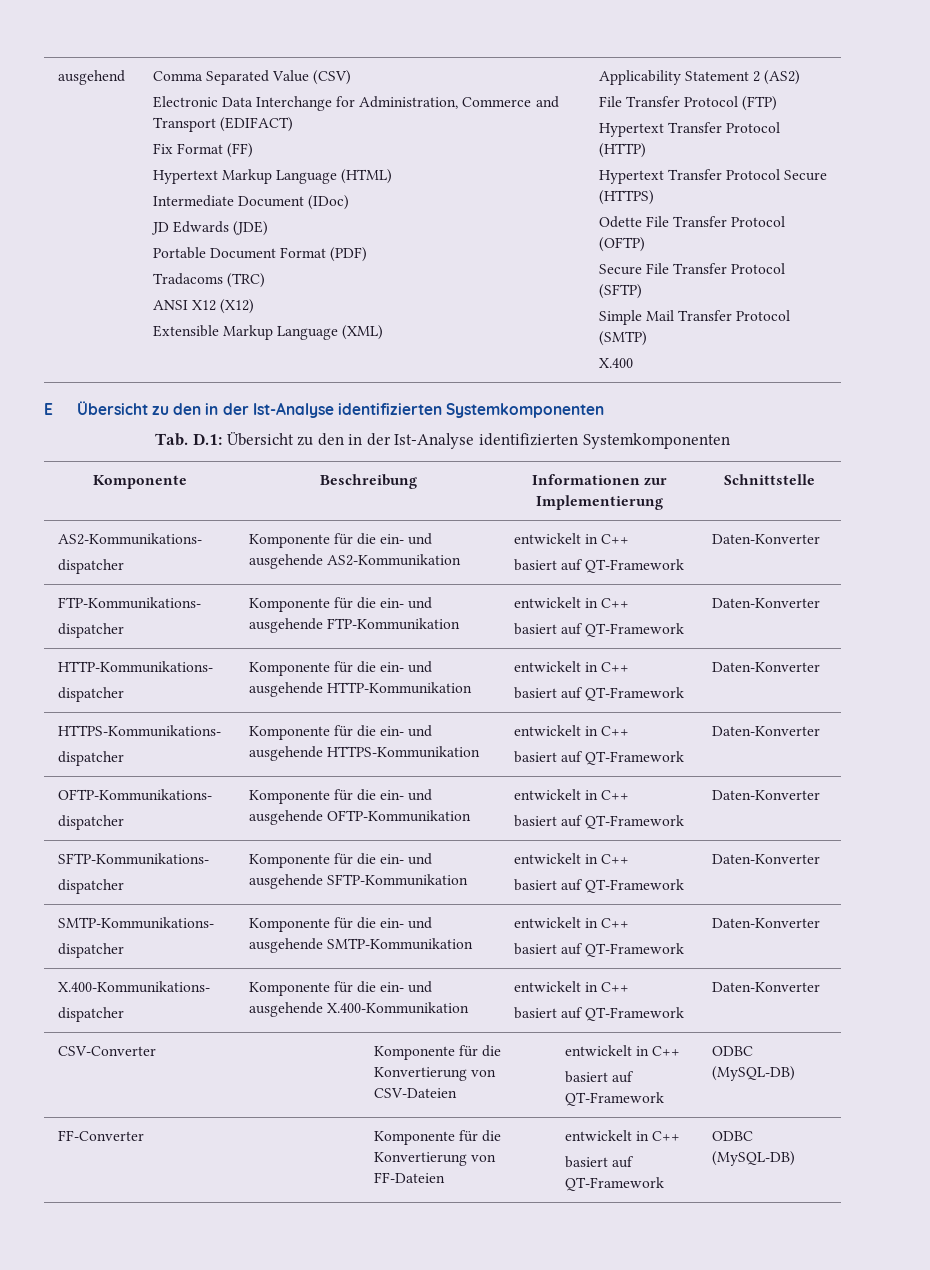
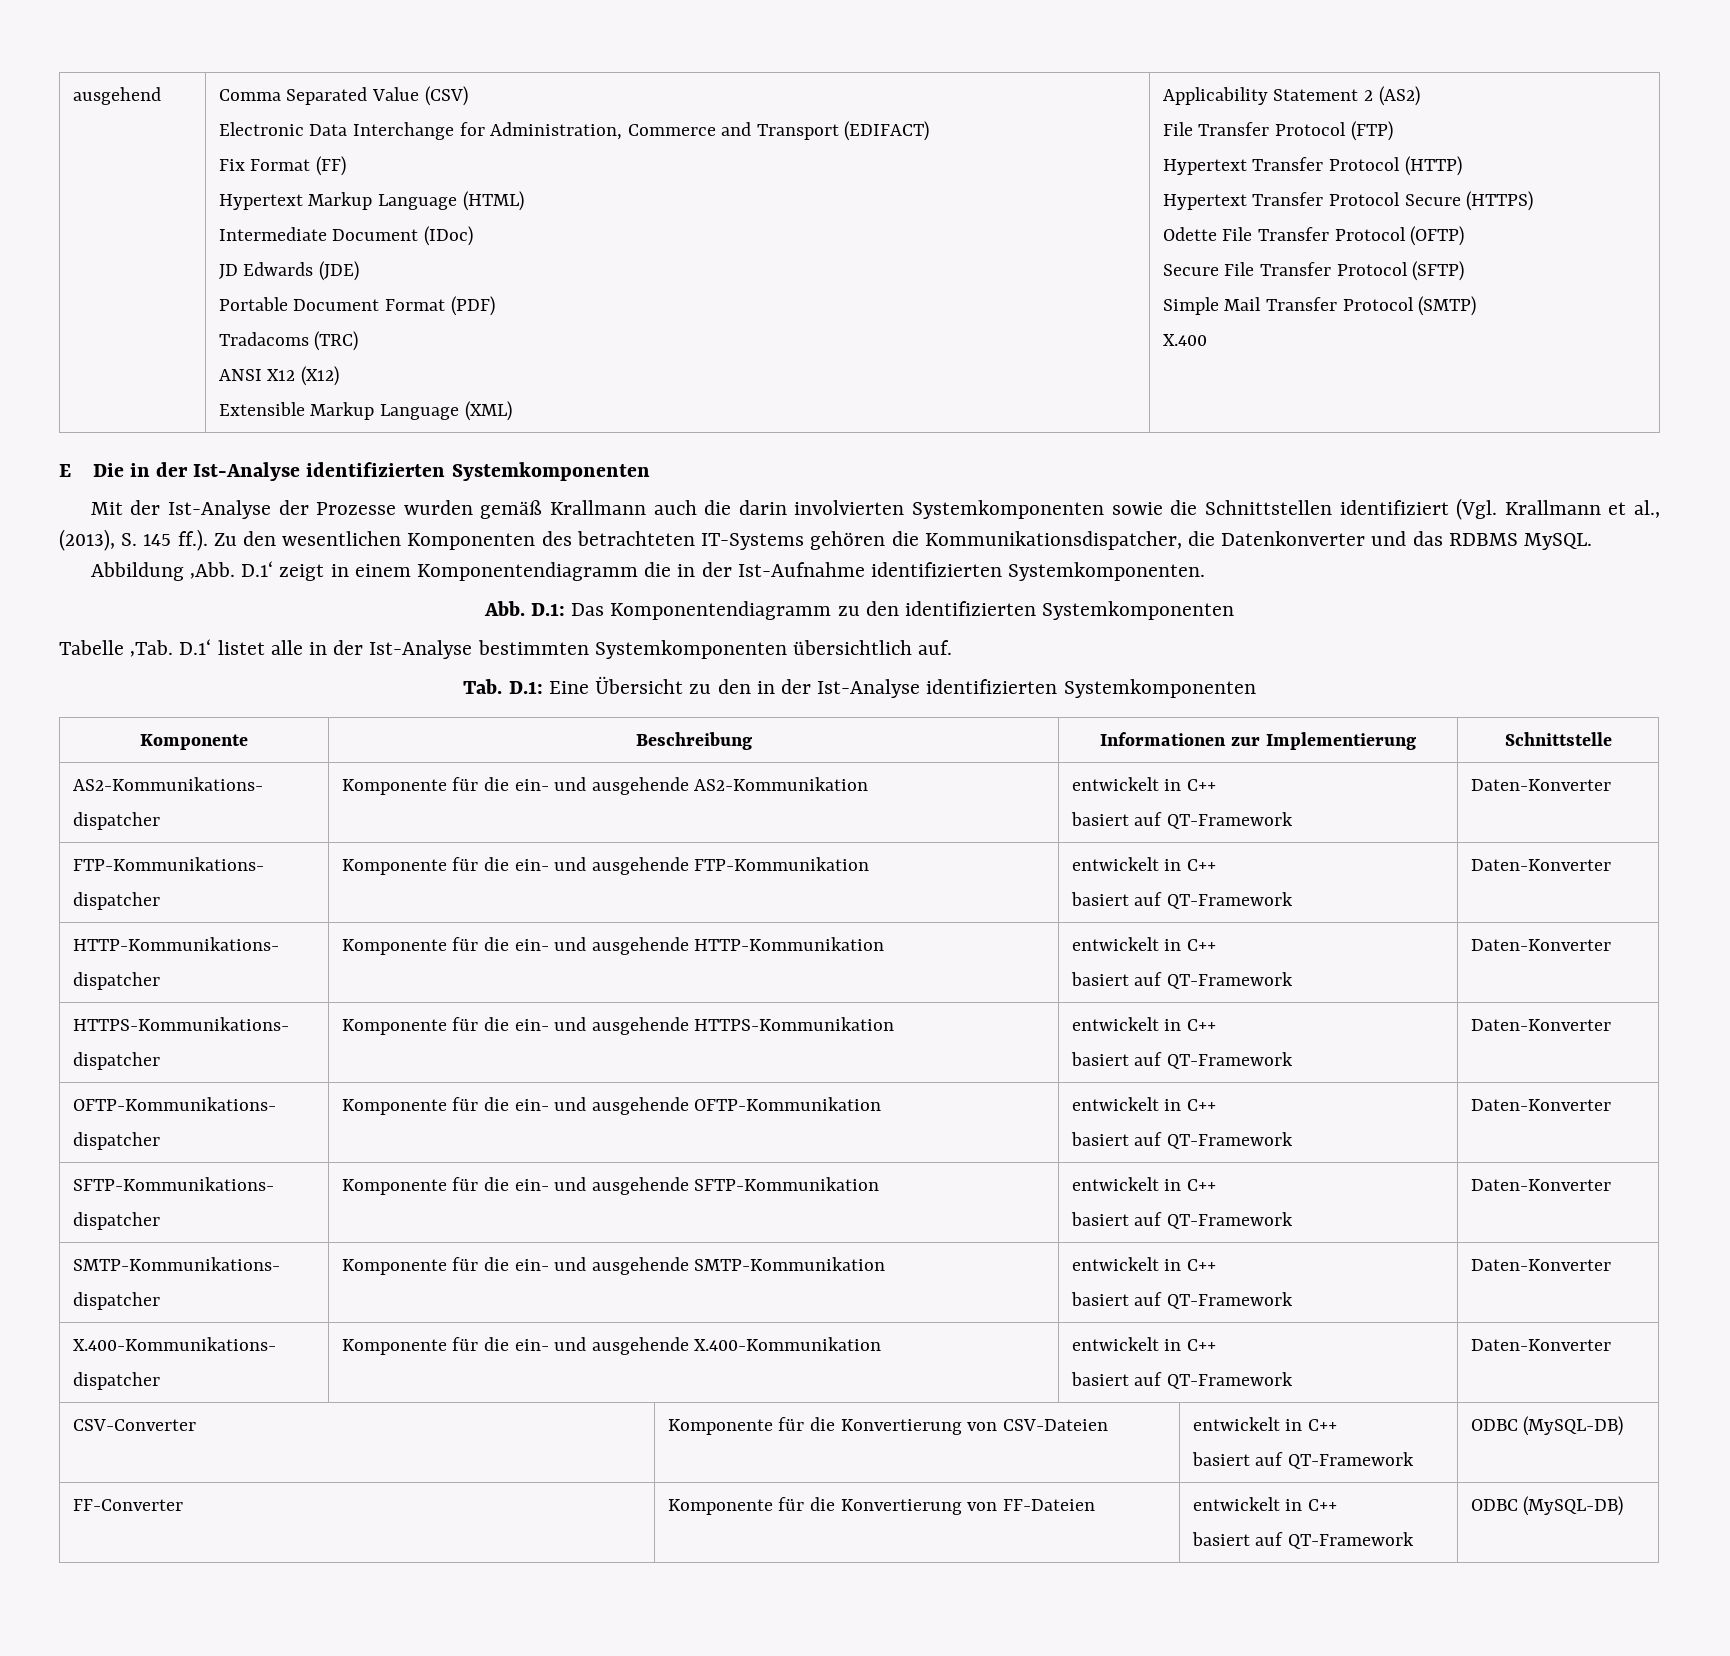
- E Übersicht zu den in der Ist-Analyse identifizierten Systemkomponenten
+ E Die in der Ist-Analyse identifizierten Systemkomponenten
+ Mit der Ist-Analyse der Prozesse wurden gemäß Krallmann auch die darin involvierten Systemkomponenten sowie die Schnittstellen identifiziert (Vgl. Krallmann et al., (2013), S. 145 ff.). Zu den wesentlichen Komponenten des betrachteten IT-Systems gehören die Kommunikationsdispatcher, die Datenkonverter und das RDBMS MySQL.
+ Abbildung ‚Abb. D.1‘ zeigt in einem Komponentendiagramm die in der Ist-Aufnahme identifizierten Systemkomponenten.
+ Abb. D.1: Das Komponentendiagramm zu den identifizierten Systemkomponenten
+ Tabelle ‚Tab. D.1‘ listet alle in der Ist-Analyse bestimmten Systemkomponenten übersichtlich auf.
- Tab. D.1: Übersicht zu den in der Ist-Analyse identifizierten Systemkomponenten
+ Tab. D.1: Eine Übersicht zu den in der Ist-Analyse identifizierten Systemkomponenten

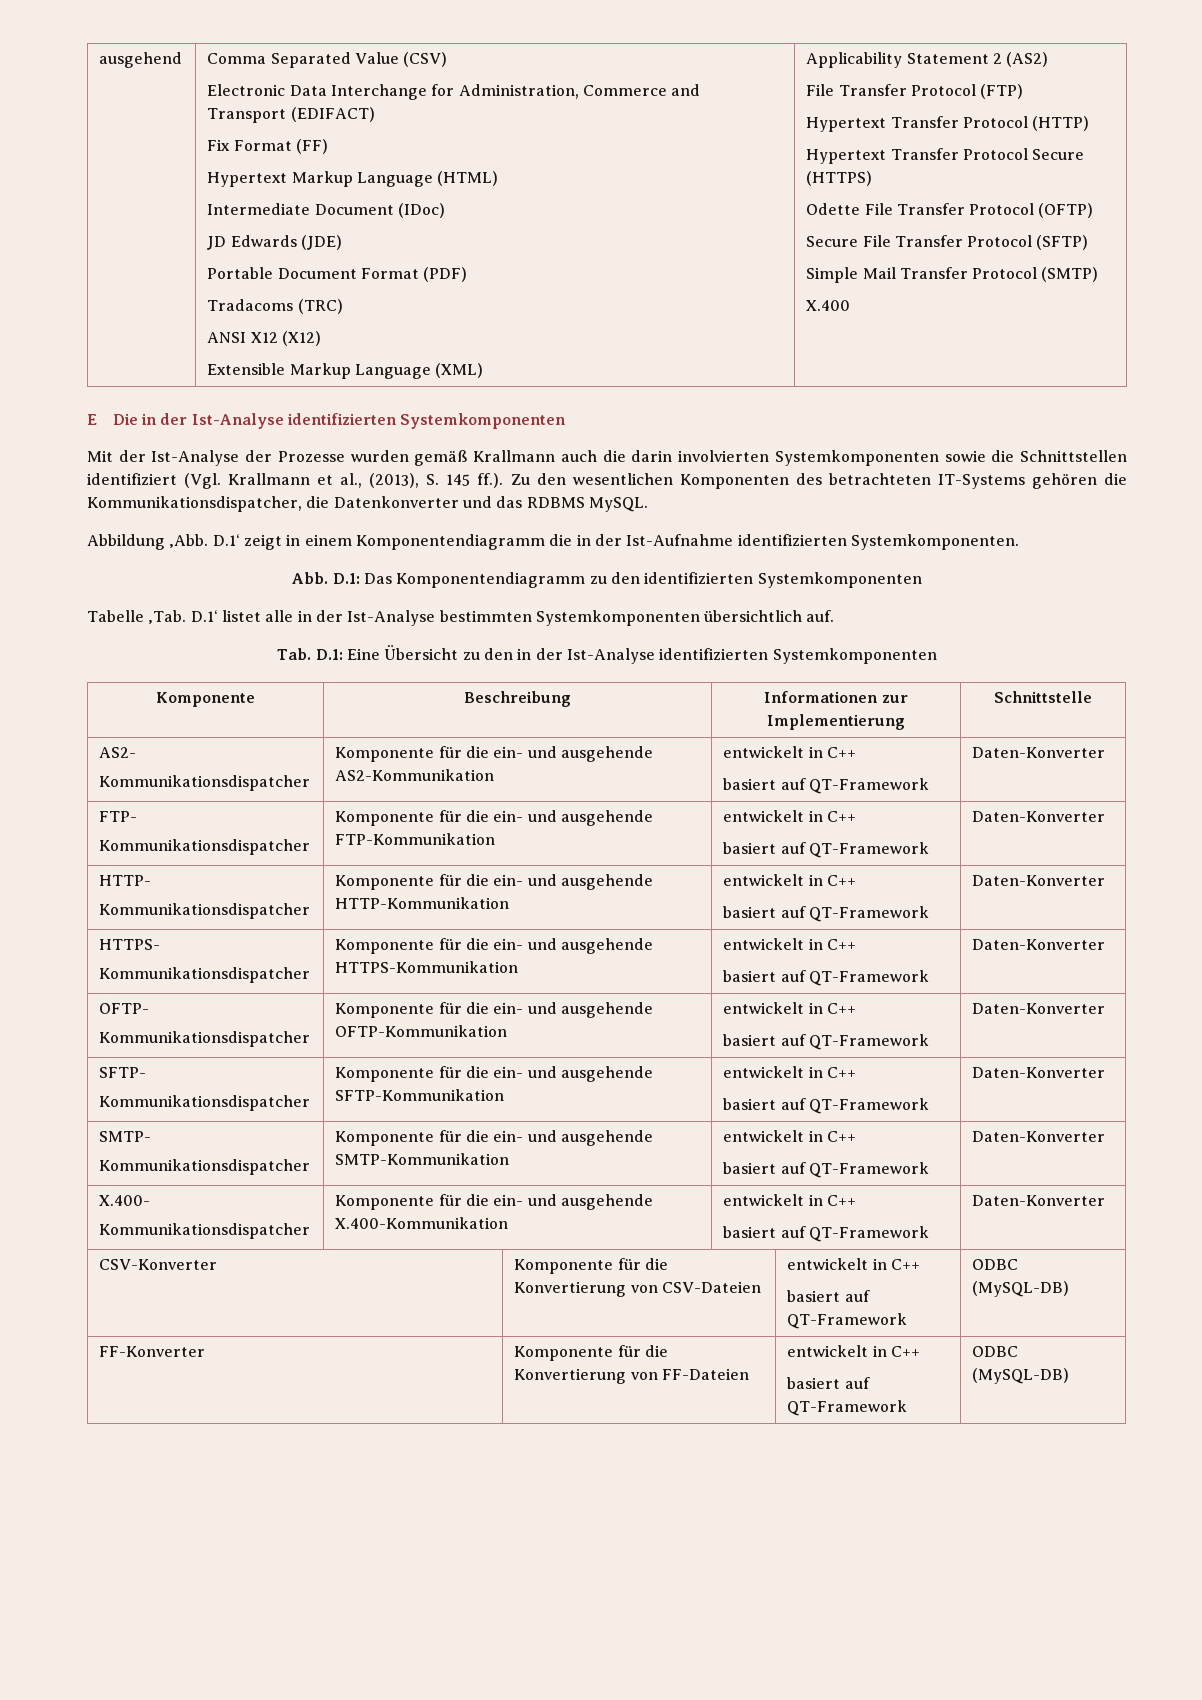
- AS2-Kommunikations-
- dispatcher | Komponente für die ein- und ausgehende AS2-Kommunikation | entwickelt in C++
+ AS2-
+ Kommunikationsdispatcher | Komponente für die ein- und ausgehende AS2-Kommunikation | entwickelt in C++
- FTP-Kommunikations-
- dispatcher | Komponente für die ein- und ausgehende FTP-Kommunikation | entwickelt in C++
+ FTP-
+ Kommunikationsdispatcher | Komponente für die ein- und ausgehende FTP-Kommunikation | entwickelt in C++
- HTTP-Kommunikations-
- dispatcher | Komponente für die ein- und ausgehende HTTP-Kommunikation | entwickelt in C++
+ HTTP-
+ Kommunikationsdispatcher | Komponente für die ein- und ausgehende HTTP-Kommunikation | entwickelt in C++
- HTTPS-Kommunikations-
- dispatcher | Komponente für die ein- und ausgehende HTTPS-Kommunikation | entwickelt in C++
+ HTTPS-
+ Kommunikationsdispatcher | Komponente für die ein- und ausgehende HTTPS-Kommunikation | entwickelt in C++
- OFTP-Kommunikations-
- dispatcher | Komponente für die ein- und ausgehende OFTP-Kommunikation | entwickelt in C++
+ OFTP-
+ Kommunikationsdispatcher | Komponente für die ein- und ausgehende OFTP-Kommunikation | entwickelt in C++
- SFTP-Kommunikations-
- dispatcher | Komponente für die ein- und ausgehende SFTP-Kommunikation | entwickelt in C++
+ SFTP-
+ Kommunikationsdispatcher | Komponente für die ein- und ausgehende SFTP-Kommunikation | entwickelt in C++
- SMTP-Kommunikations-
- dispatcher | Komponente für die ein- und ausgehende SMTP-Kommunikation | entwickelt in C++
+ SMTP-
+ Kommunikationsdispatcher | Komponente für die ein- und ausgehende SMTP-Kommunikation | entwickelt in C++
- X.400-Kommunikations-
- dispatcher | Komponente für die ein- und ausgehende X.400-Kommunikation | entwickelt in C++
+ X.400-
+ Kommunikationsdispatcher | Komponente für die ein- und ausgehende X.400-Kommunikation | entwickelt in C++
- CSV-Converter | Komponente für die Konvertierung von CSV-Dateien | entwickelt in C++
+ CSV-Konverter | Komponente für die Konvertierung von CSV-Dateien | entwickelt in C++
- FF-Converter | Komponente für die Konvertierung von FF-Dateien | entwickelt in C++
+ FF-Konverter | Komponente für die Konvertierung von FF-Dateien | entwickelt in C++

